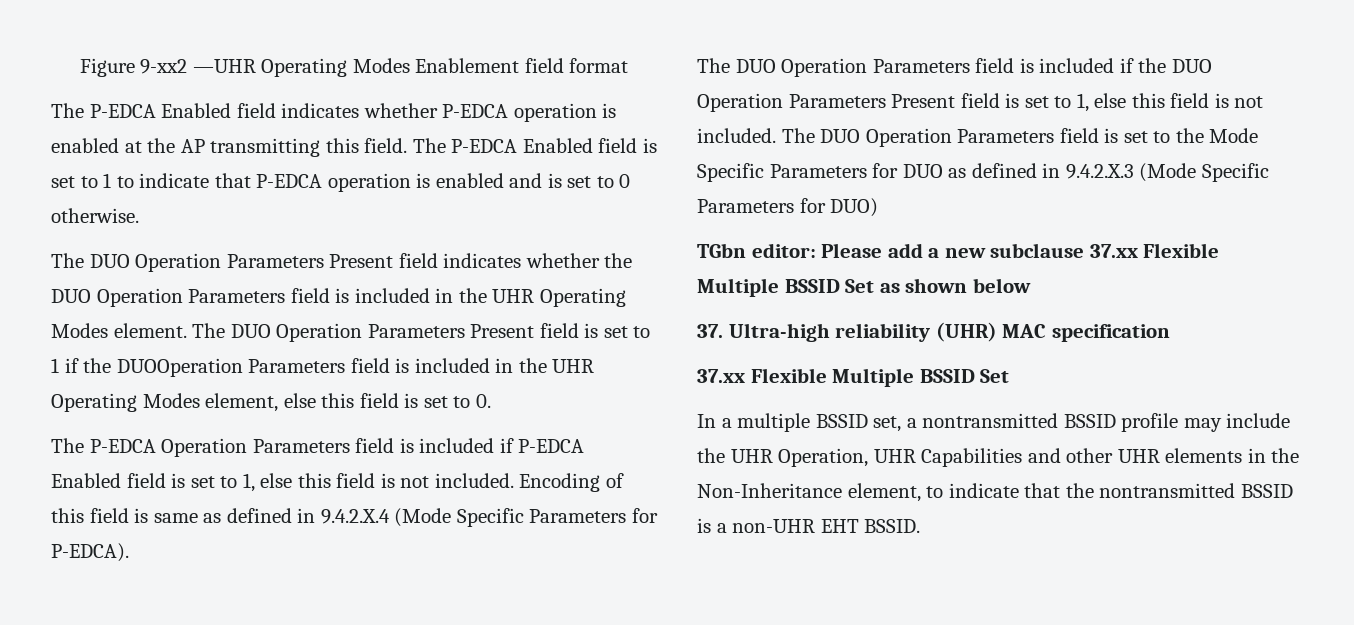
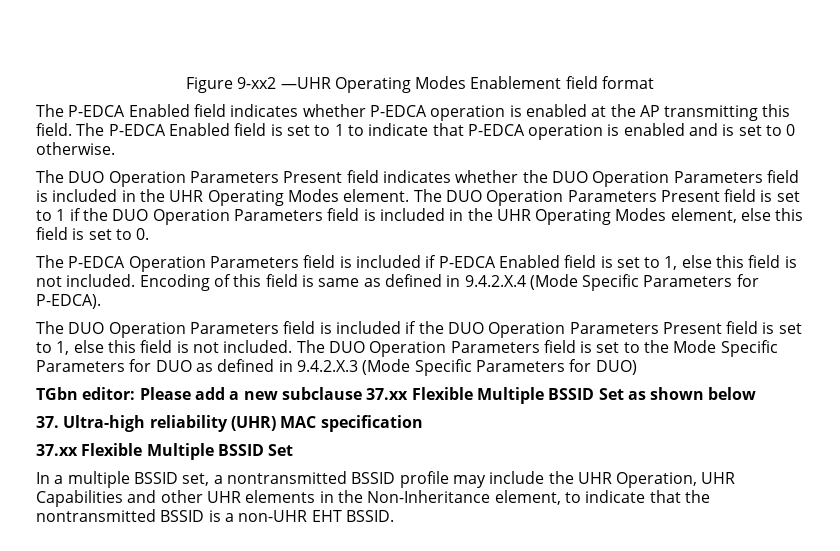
- The DUO Operation Parameters Present field is set to 1 if the DUOOperation Parameters field is included in the UHR Operating Modes element, else this field is set to 0.
+ The DUO Operation Parameters Present field is set to 1 if the DUO Operation Parameters field is included in the UHR Operating Modes element, else this field is set to 0.

